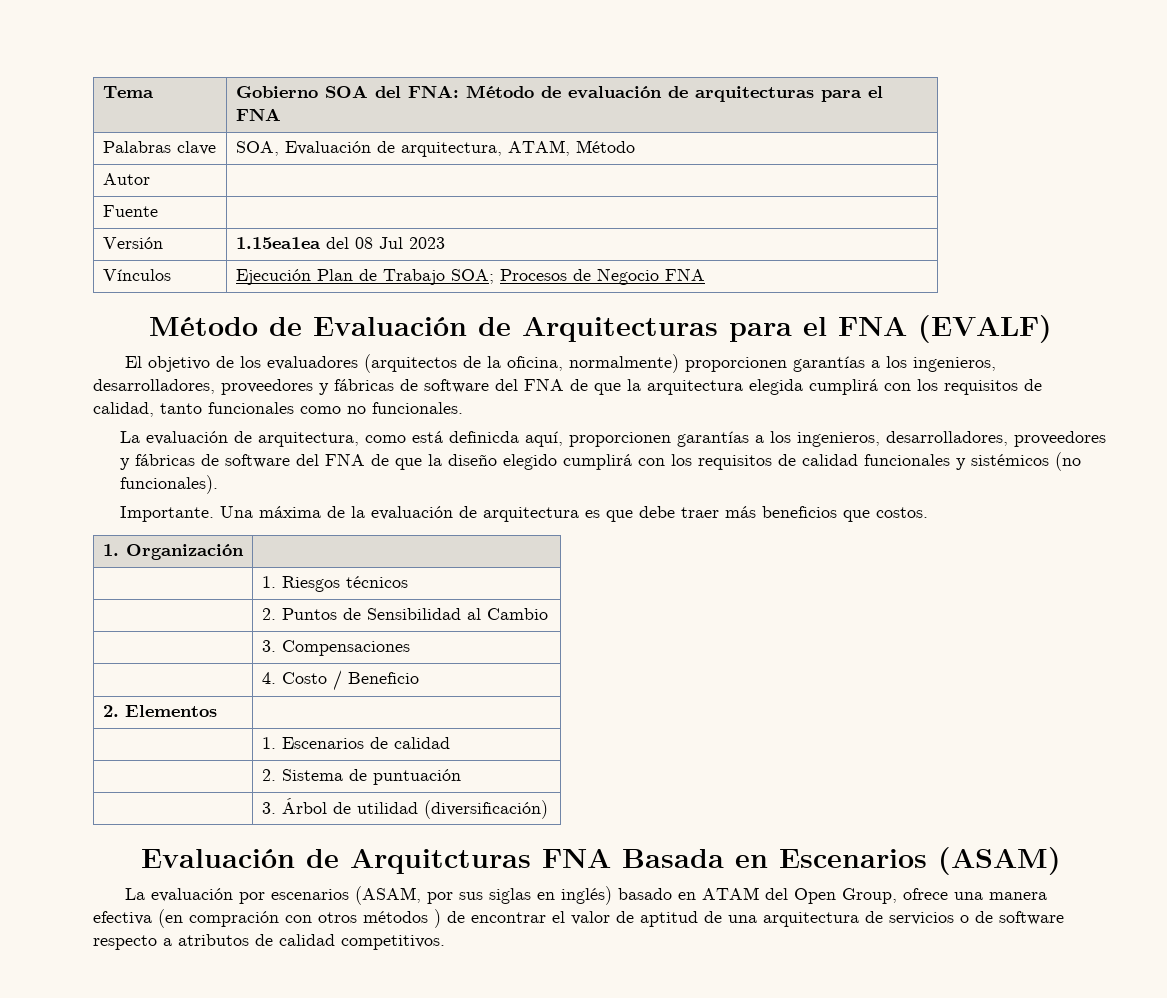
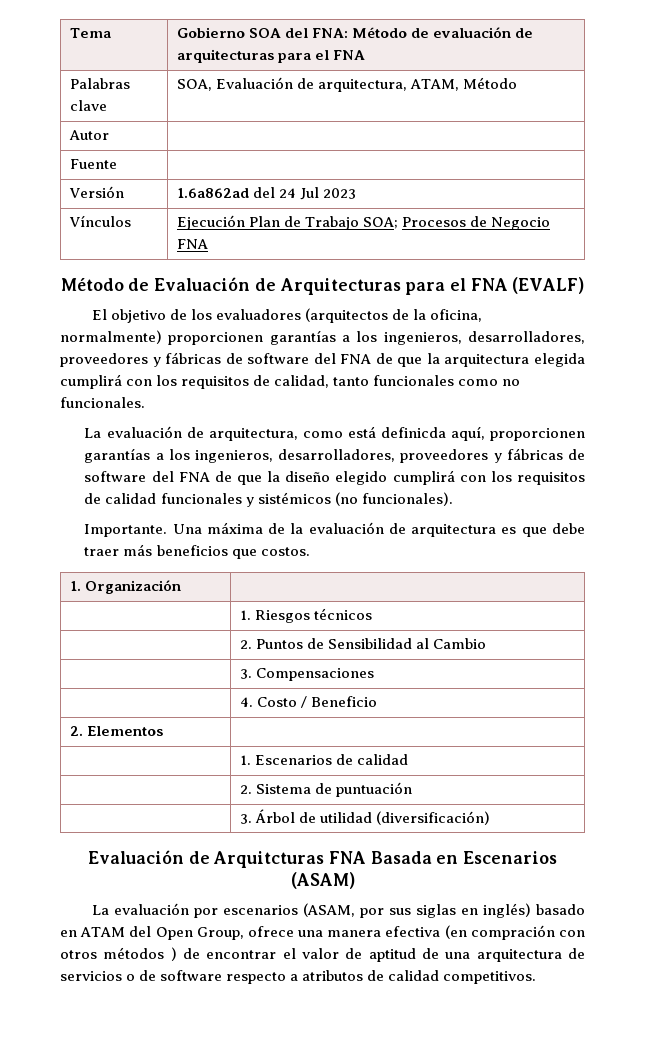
- Versión | 1.15ea1ea del 08 Jul 2023
+ Versión | 1.6a862ad del 24 Jul 2023

